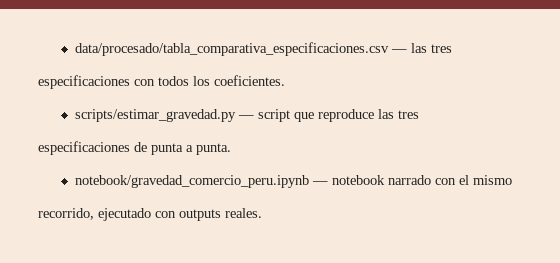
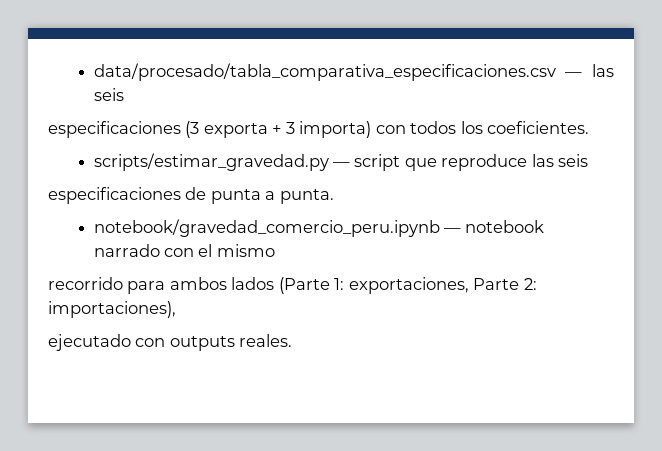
- data/procesado/tabla_comparativa_especificaciones.csv — las tres
- especificaciones con todos los coeficientes.
+ data/procesado/tabla_comparativa_especificaciones.csv — las seis
+ especificaciones (3 exporta + 3 importa) con todos los coeficientes.
- scripts/estimar_gravedad.py — script que reproduce las tres
+ scripts/estimar_gravedad.py — script que reproduce las seis
- recorrido, ejecutado con outputs reales.
+ recorrido para ambos lados (Parte 1: exportaciones, Parte 2: importaciones),
+ ejecutado con outputs reales.

